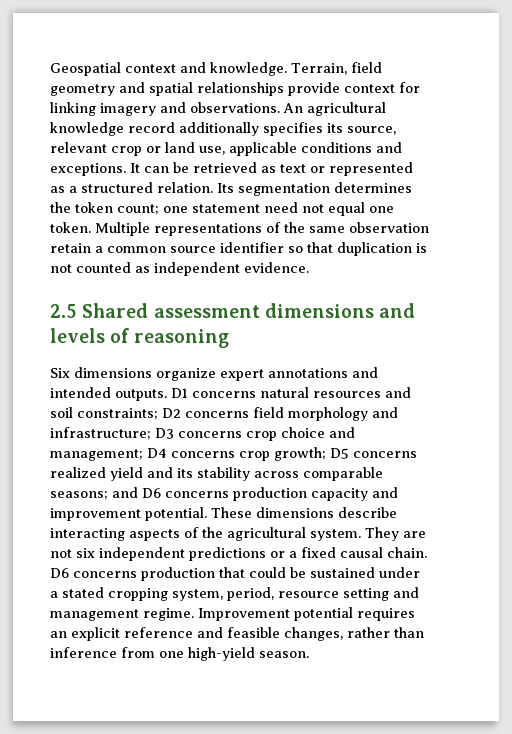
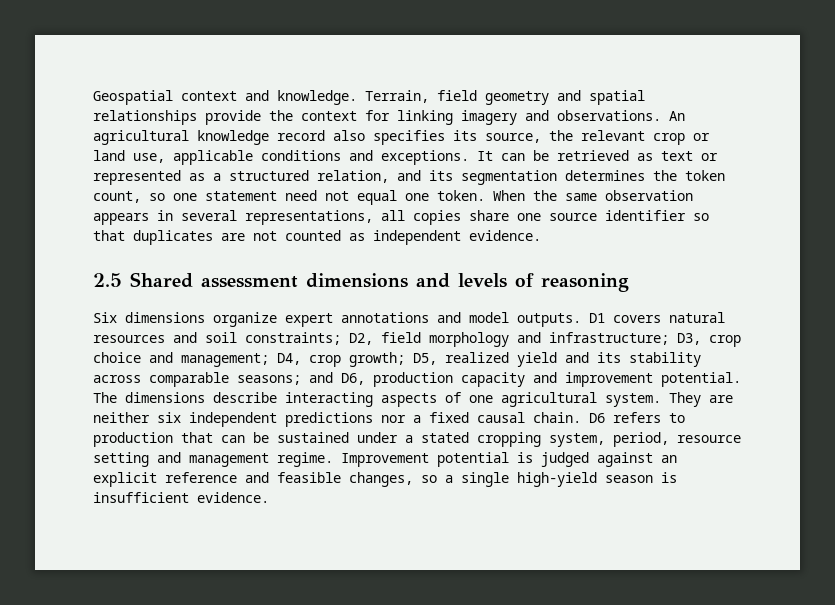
- Terrain, field geometry and spatial relationships provide context for linking imagery and observations.
+ Terrain, field geometry and spatial relationships provide the context for linking imagery and observations.
- An agricultural knowledge record additionally specifies its source, relevant crop or land use, applicable conditions and exceptions.
+ An agricultural knowledge record also specifies its source, the relevant crop or land use, applicable conditions and exceptions.
- It can be retrieved as text or represented as a structured relation. Its segmentation determines the token count; one statement need not equal one token.
+ It can be retrieved as text or represented as a structured relation, and its segmentation determines the token count, so one statement need not equal one token.
- Multiple representations of the same observation retain a common source identifier so that duplication is not counted as independent evidence.
+ When the same observation appears in several representations, all copies share one source identifier so that duplicates are not counted as independent evidence.
- Six dimensions organize expert annotations and intended outputs.
+ Six dimensions organize expert annotations and model outputs.
- D1 concerns natural resources and soil constraints; D2 concerns field morphology and infrastructure; D3 concerns crop choice and management; D4 concerns crop growth; D5 concerns realized yield and its stability across comparable seasons; and D6 concerns production capacity and improvement potential.
+ D1 covers natural resources and soil constraints; D2, field morphology and infrastructure; D3, crop choice and management; D4, crop growth; D5, realized yield and its stability across comparable seasons; and D6, production capacity and improvement potential.
- These dimensions describe interacting aspects of the agricultural system.
+ The dimensions describe interacting aspects of one agricultural system.
- They are not six independent predictions or a fixed causal chain.
+ They are neither six independent predictions nor a fixed causal chain.
- D6 concerns production that could be sustained under a stated cropping system, period, resource setting and management regime.
+ D6 refers to production that can be sustained under a stated cropping system, period, resource setting and management regime.
- Improvement potential requires an explicit reference and feasible changes, rather than inference from one high-yield season.
+ Improvement potential is judged against an explicit reference and feasible changes, so a single high-yield season is insufficient evidence.

